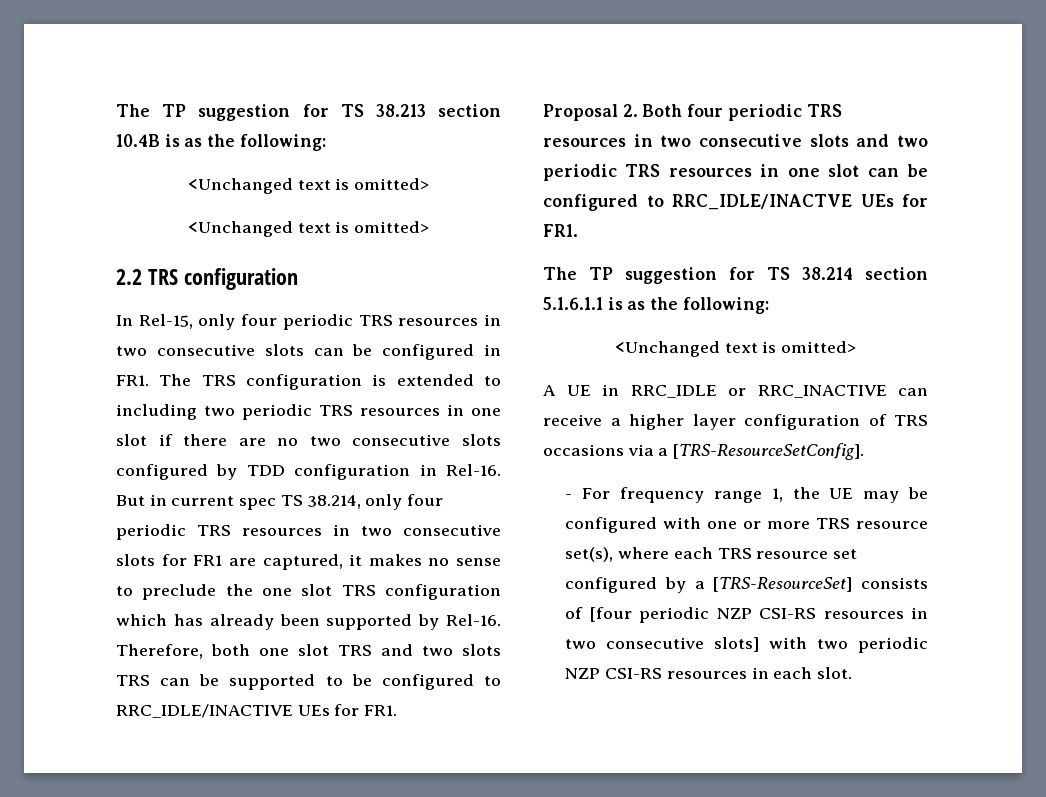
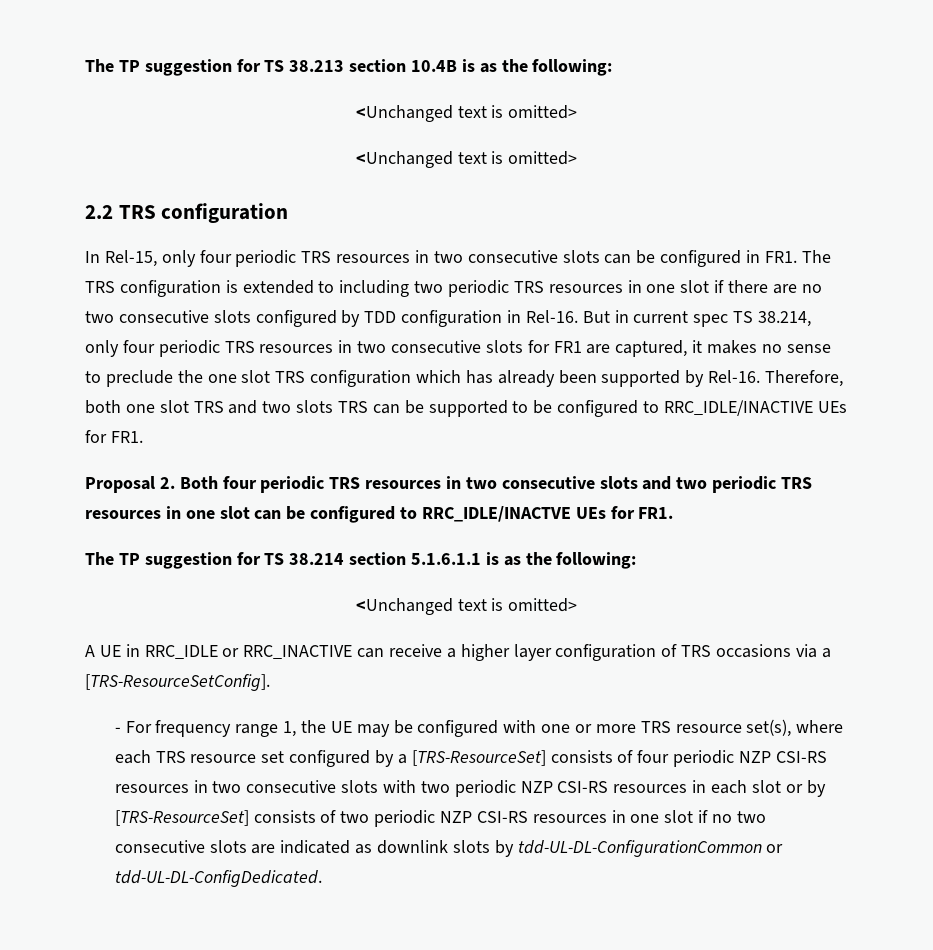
- - For frequency range 1, the UE may be configured with one or more TRS resource set(s), where each TRS resource set configured by a [TRS-ResourceSet] consists of [four periodic NZP CSI-RS resources in two consecutive slots] with two periodic NZP CSI-RS resources in each slot.
+ - For frequency range 1, the UE may be configured with one or more TRS resource set(s), where each TRS resource set configured by a [TRS-ResourceSet] consists of four periodic NZP CSI-RS resources in two consecutive slots with two periodic NZP CSI-RS resources in each slot or by [TRS-ResourceSet] consists of two periodic NZP CSI-RS resources in one slot if no two consecutive slots are indicated as downlink slots by tdd-UL-DL-ConfigurationCommon or tdd-UL-DL-ConfigDedicated.

